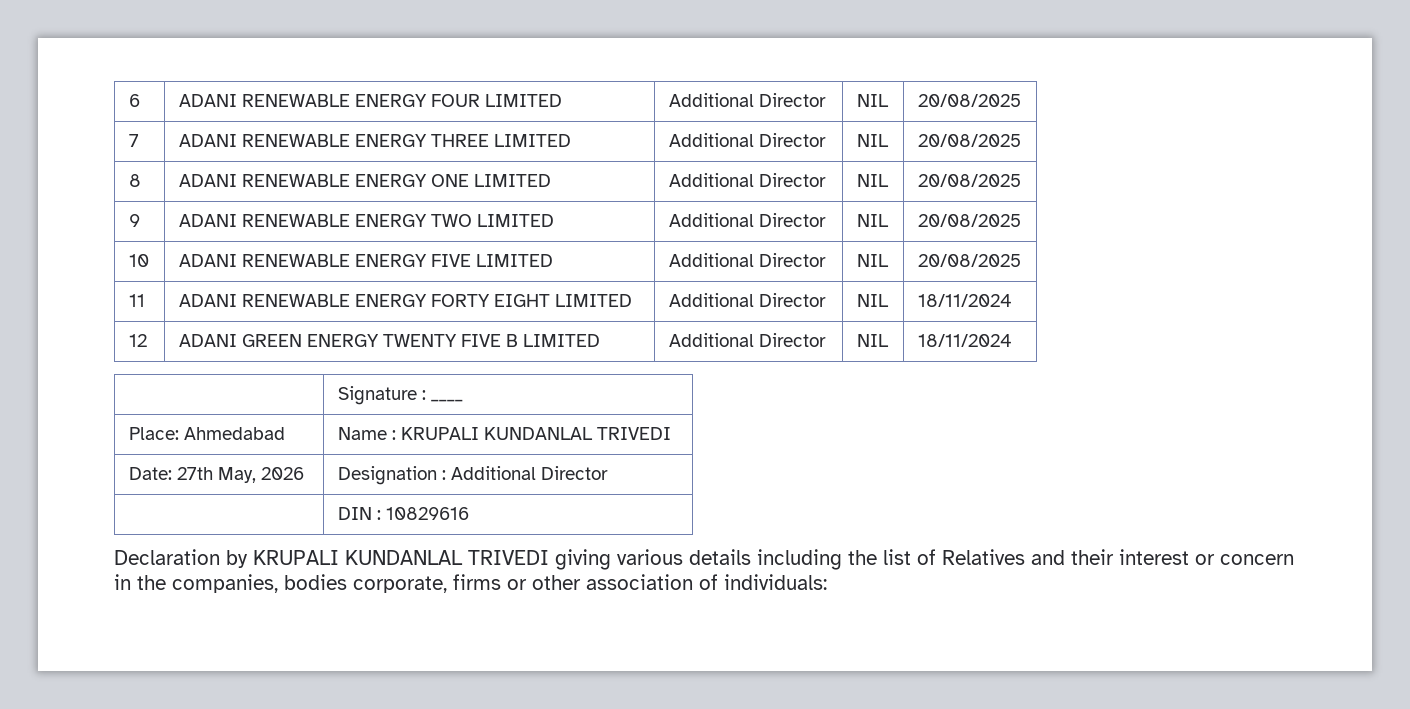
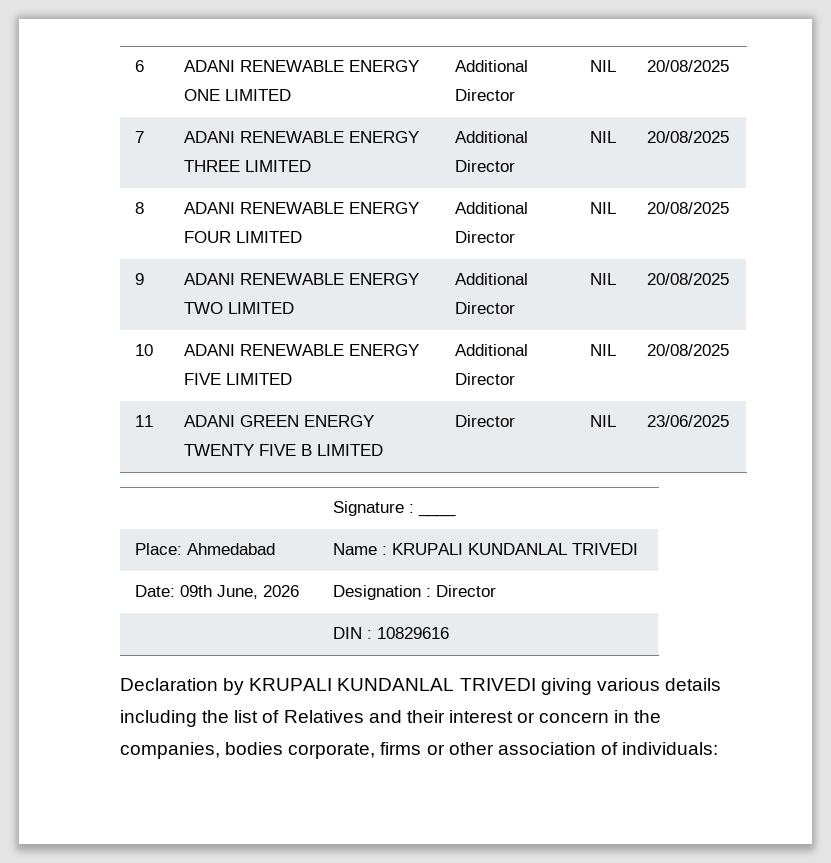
- 6 | ADANI RENEWABLE ENERGY FOUR LIMITED | Additional Director | NIL | 20/08/2025
+ 6 | ADANI RENEWABLE ENERGY ONE LIMITED | Additional Director | NIL | 20/08/2025
- 8 | ADANI RENEWABLE ENERGY ONE LIMITED | Additional Director | NIL | 20/08/2025
+ 8 | ADANI RENEWABLE ENERGY FOUR LIMITED | Additional Director | NIL | 20/08/2025
- 11 | ADANI RENEWABLE ENERGY FORTY EIGHT LIMITED | Additional Director | NIL | 18/11/2024
- 12 | ADANI GREEN ENERGY TWENTY FIVE B LIMITED | Additional Director | NIL | 18/11/2024
+ 11 | ADANI GREEN ENERGY TWENTY FIVE B LIMITED | Director | NIL | 23/06/2025
- Date: 27th May, 2026 | Designation : Additional Director
+ Date: 09th June, 2026 | Designation : Director

